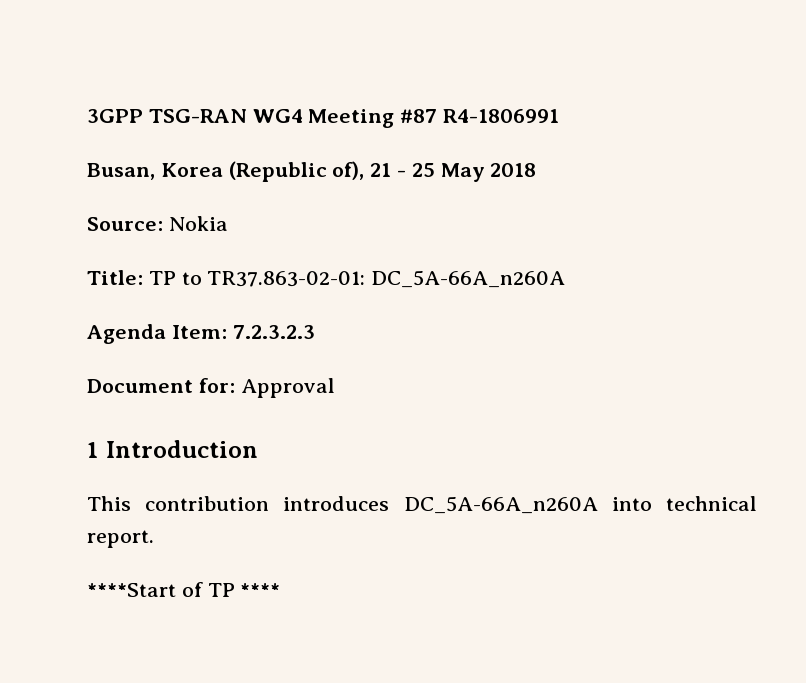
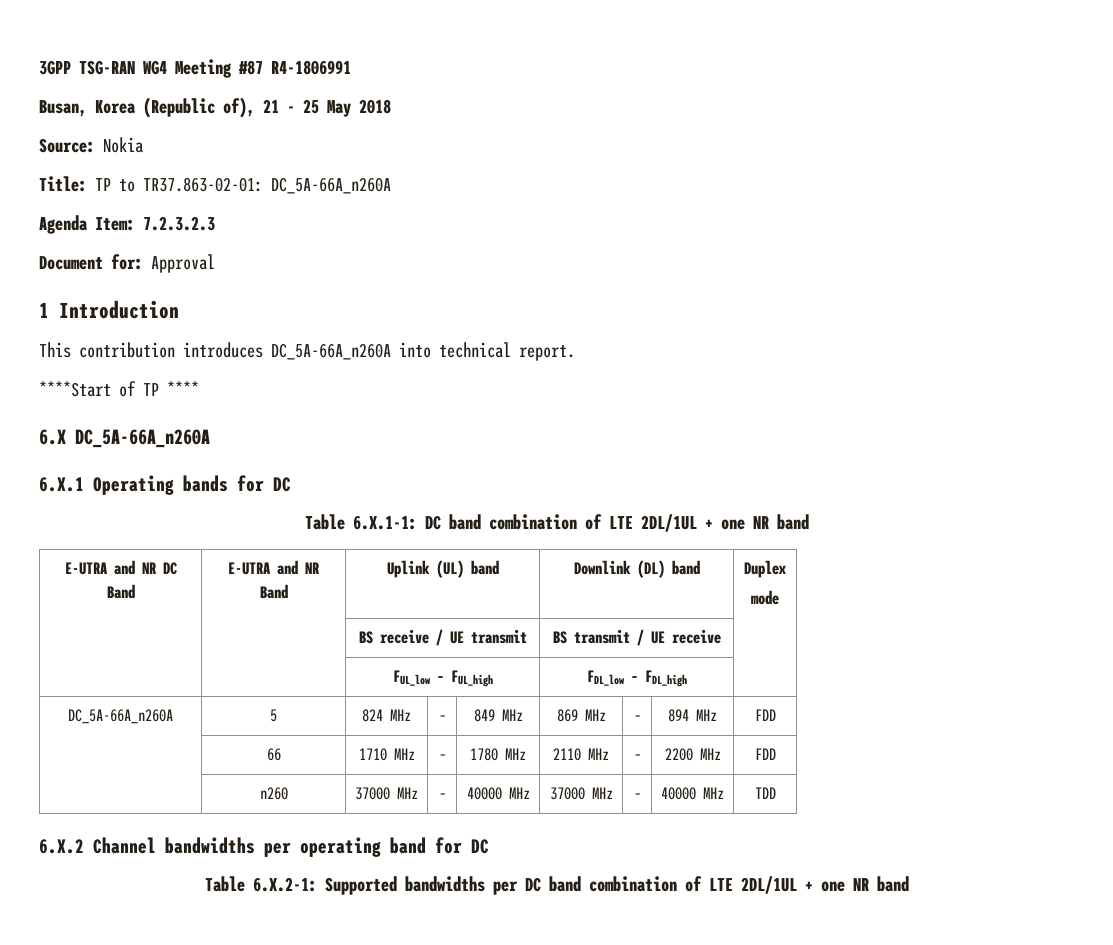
+ 6.X DC_5A-66A_n260A
+ 6.X.1 Operating bands for DC
+ Table 6.X.1-1: DC band combination of LTE 2DL/1UL + one NR band
+ E-UTRA and NR DC Band | E-UTRA and NR Band | Uplink (UL) band | Downlink (DL) band | Duplex
+ mode
+ | | BS receive / UE transmit | BS transmit / UE receive |
+ | | FUL_low – FUL_high | FDL_low – FDL_high |
+ DC_5A-66A_n260A | 5 | 824 MHz | – | 849 MHz | 869 MHz | – | 894 MHz | FDD
+ | 66 | 1710 MHz | – | 1780 MHz | 2110 MHz | – | 2200 MHz | FDD
+ | n260 | 37000 MHz | – | 40000 MHz | 37000 MHz | – | 40000 MHz | TDD
+ 6.X.2 Channel bandwidths per operating band for DC
+ Table 6.X.2-1: Supported bandwidths per DC band combination of LTE 2DL/1UL + one NR band

